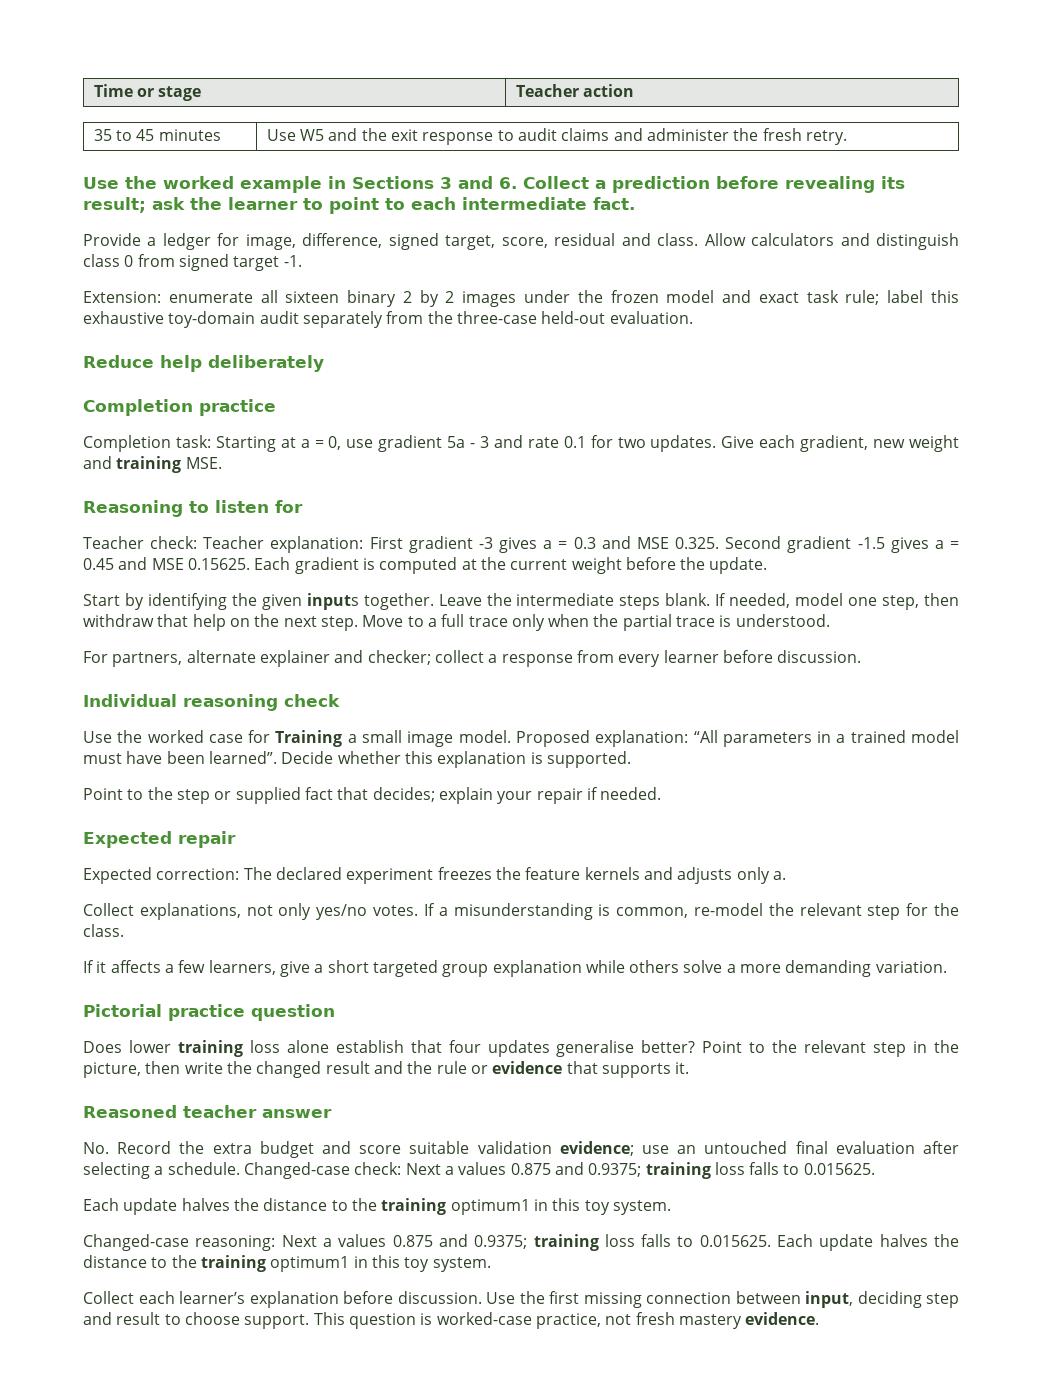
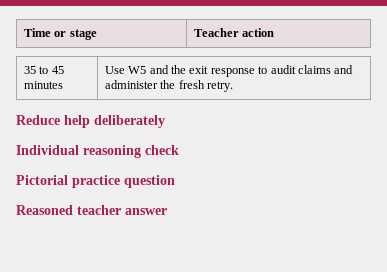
- Use the worked example in Sections 3 and 6. Collect a prediction before revealing its result; ask the learner to point to each intermediate fact.
- Provide a ledger for image, difference, signed target, score, residual and class. Allow calculators and distinguish class 0 from signed target -1.
- Extension: enumerate all sixteen binary 2 by 2 images under the frozen model and exact task rule; label this exhaustive toy-domain audit separately from the three-case held-out evaluation.
  Reduce help deliberately
- Completion practice
- Completion task: Starting at a = 0, use gradient 5a - 3 and rate 0.1 for two updates. Give each gradient, new weight and training MSE.
- Reasoning to listen for
- Teacher check: Teacher explanation: First gradient -3 gives a = 0.3 and MSE 0.325. Second gradient -1.5 gives a = 0.45 and MSE 0.15625. Each gradient is computed at the current weight before the update.
- Start by identifying the given inputs together. Leave the intermediate steps blank. If needed, model one step, then withdraw that help on the next step. Move to a full trace only when the partial trace is understood.
- For partners, alternate explainer and checker; collect a response from every learner before discussion.
  Individual reasoning check
- Use the worked case for Training a small image model. Proposed explanation: “All parameters in a trained model must have been learned”. Decide whether this explanation is supported.
- Point to the step or supplied fact that decides; explain your repair if needed.
- Expected repair
- Expected correction: The declared experiment freezes the feature kernels and adjusts only a.
- Collect explanations, not only yes/no votes. If a misunderstanding is common, re-model the relevant step for the class.
- If it affects a few learners, give a short targeted group explanation while others solve a more demanding variation.
  Pictorial practice question
- Does lower training loss alone establish that four updates generalise better? Point to the relevant step in the picture, then write the changed result and the rule or evidence that supports it.
  Reasoned teacher answer
- No. Record the extra budget and score suitable validation evidence; use an untouched final evaluation after selecting a schedule. Changed-case check: Next a values 0.875 and 0.9375; training loss falls to 0.015625.
- Each update halves the distance to the training optimum1 in this toy system.
- Changed-case reasoning: Next a values 0.875 and 0.9375; training loss falls to 0.015625. Each update halves the distance to the training optimum1 in this toy system.
- Collect each learner’s explanation before discussion. Use the first missing connection between input, deciding step and result to choose support. This question is worked-case practice, not fresh mastery evidence.

